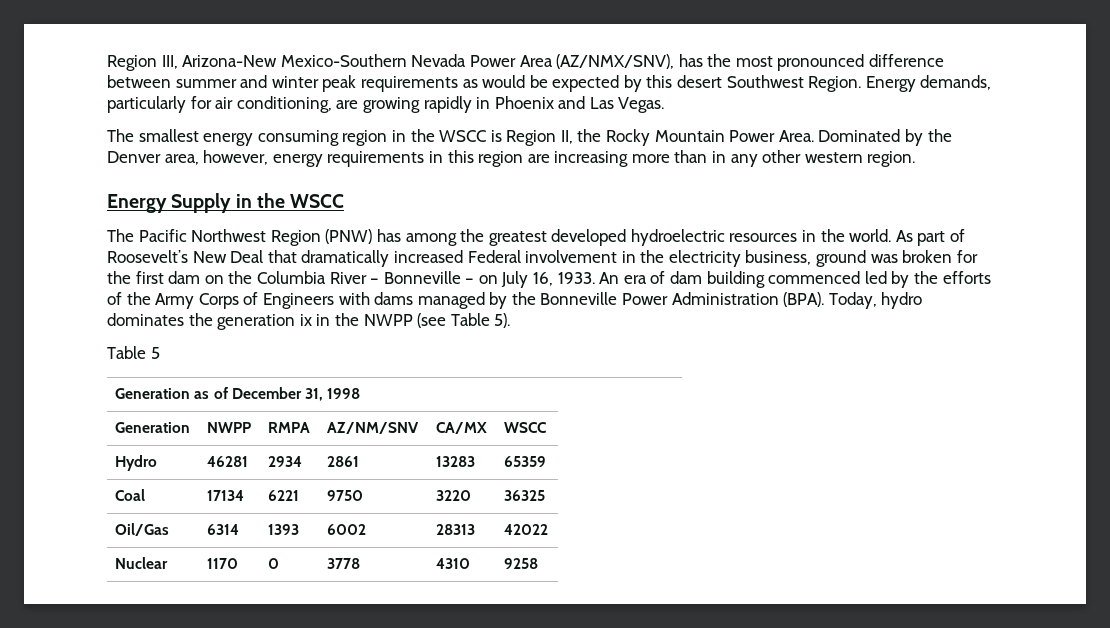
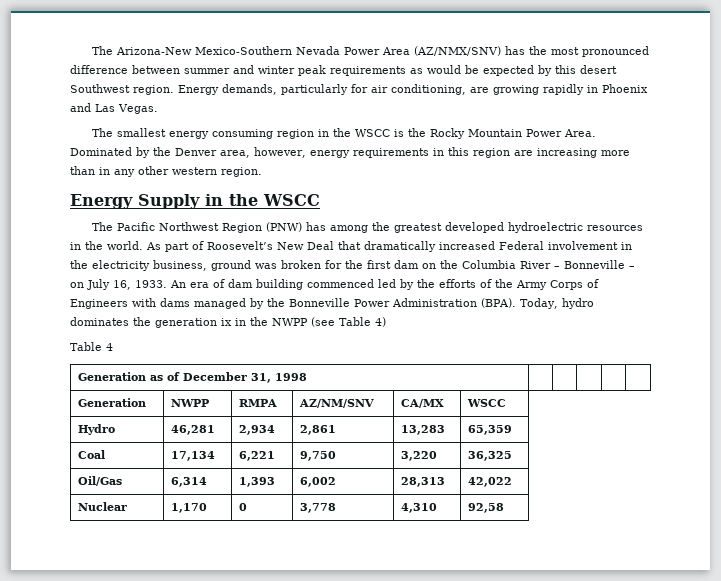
- Region III, Arizona-New Mexico-Southern Nevada Power Area (AZ/NMX/SNV), has the most pronounced difference between summer and winter peak requirements as would be expected by this desert Southwest Region.
+ The Arizona-New Mexico-Southern Nevada Power Area (AZ/NMX/SNV) has the most pronounced difference between summer and winter peak requirements as would be expected by this desert Southwest region.
- The smallest energy consuming region in the WSCC is Region II, the Rocky Mountain Power Area.
+ The smallest energy consuming region in the WSCC is the Rocky Mountain Power Area.
- Today, hydro dominates the generation ix in the NWPP (see Table 5).
- Table 5
+ Today, hydro dominates the generation ix in the NWPP (see Table 4)
+ Table 4
- Hydro | 46281 | 2934 | 2861 | 13283 | 65359
- Coal | 17134 | 6221 | 9750 | 3220 | 36325
- Oil/Gas | 6314 | 1393 | 6002 | 28313 | 42022
+ Hydro | 46,281 | 2,934 | 2,861 | 13,283 | 65,359
+ Coal | 17,134 | 6,221 | 9,750 | 3,220 | 36,325
+ Oil/Gas | 6,314 | 1,393 | 6,002 | 28,313 | 42,022
- Nuclear | 1170 | 0 | 3778 | 4310 | 9258
+ Nuclear | 1,170 | 0 | 3,778 | 4,310 | 92,58

